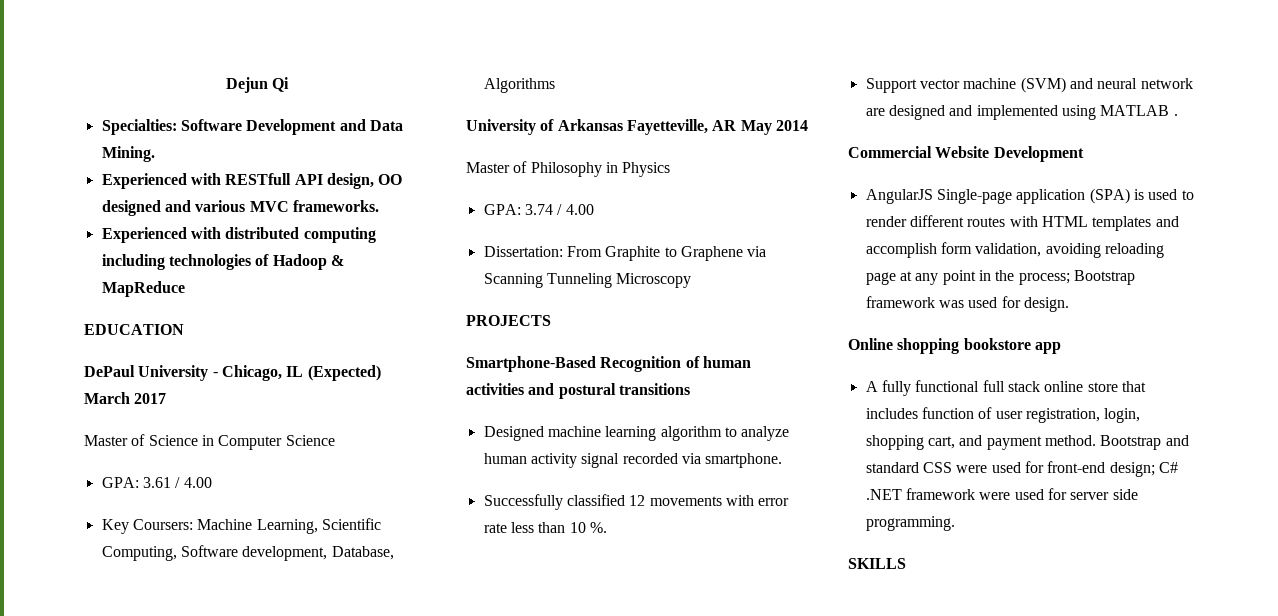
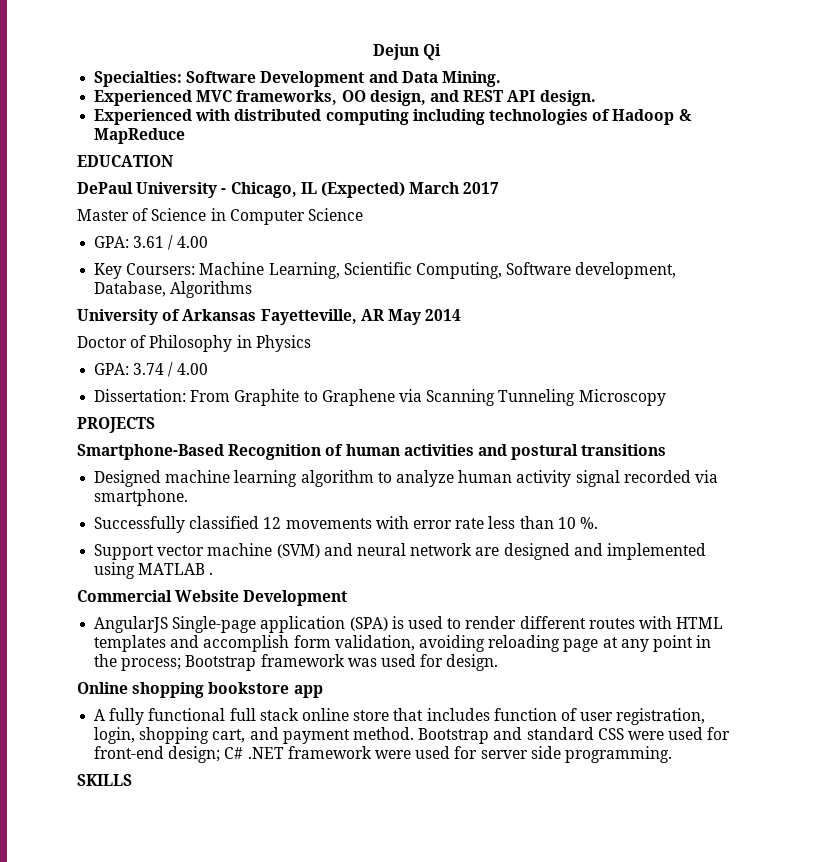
- Experienced with RESTfull API design, OO designed and various MVC frameworks.
+ Experienced MVC frameworks, OO design, and REST API design.
- Master of Philosophy in Physics
+ Doctor of Philosophy in Physics

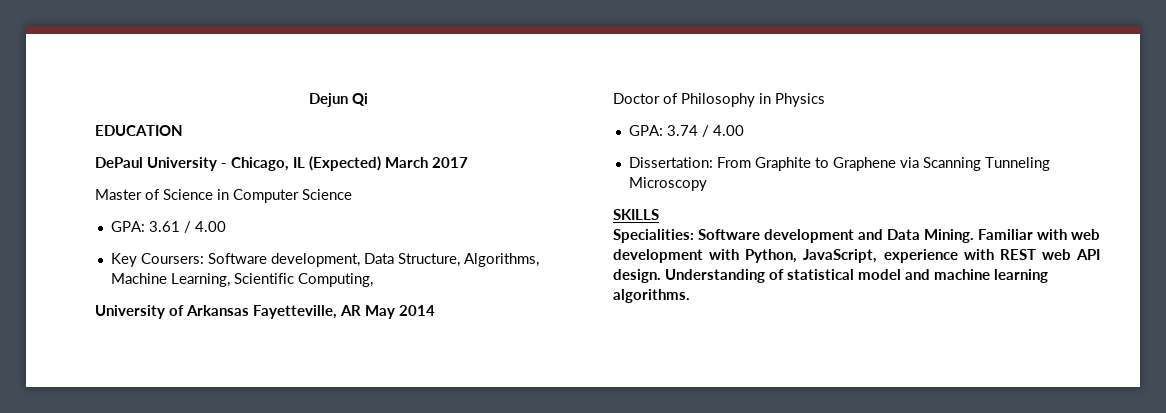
- Specialties: Software Development and Data Mining.
- Experienced MVC frameworks, OO design, and REST API design.
- Experienced with distributed computing including technologies of Hadoop & MapReduce
- Key Coursers: Machine Learning, Scientific Computing, Software development, Database, Algorithms
+ Key Coursers: Software development, Data Structure, Algorithms, Machine Learning, Scientific Computing,
- PROJECTS
- Smartphone-Based Recognition of human activities and postural transitions
- Designed machine learning algorithm to analyze human activity signal recorded via smartphone.
- Successfully classified 12 movements with error rate less than 10 %.
- Support vector machine (SVM) and neural network are designed and implemented using MATLAB .
- Commercial Website Development
- AngularJS Single-page application (SPA) is used to render different routes with HTML templates and accomplish form validation, avoiding reloading page at any point in the process; Bootstrap framework was used for design.
- Online shopping bookstore app
- A fully functional full stack online store that includes function of user registration, login, shopping cart, and payment method. Bootstrap and standard CSS were used for front-end design; C# .NET framework were used for server side programming.
  SKILLS
+ Specialities: Software development and Data Mining. Familiar with web development with Python, JavaScript, experience with REST web API design. Understanding of statistical model and machine learning algorithms.

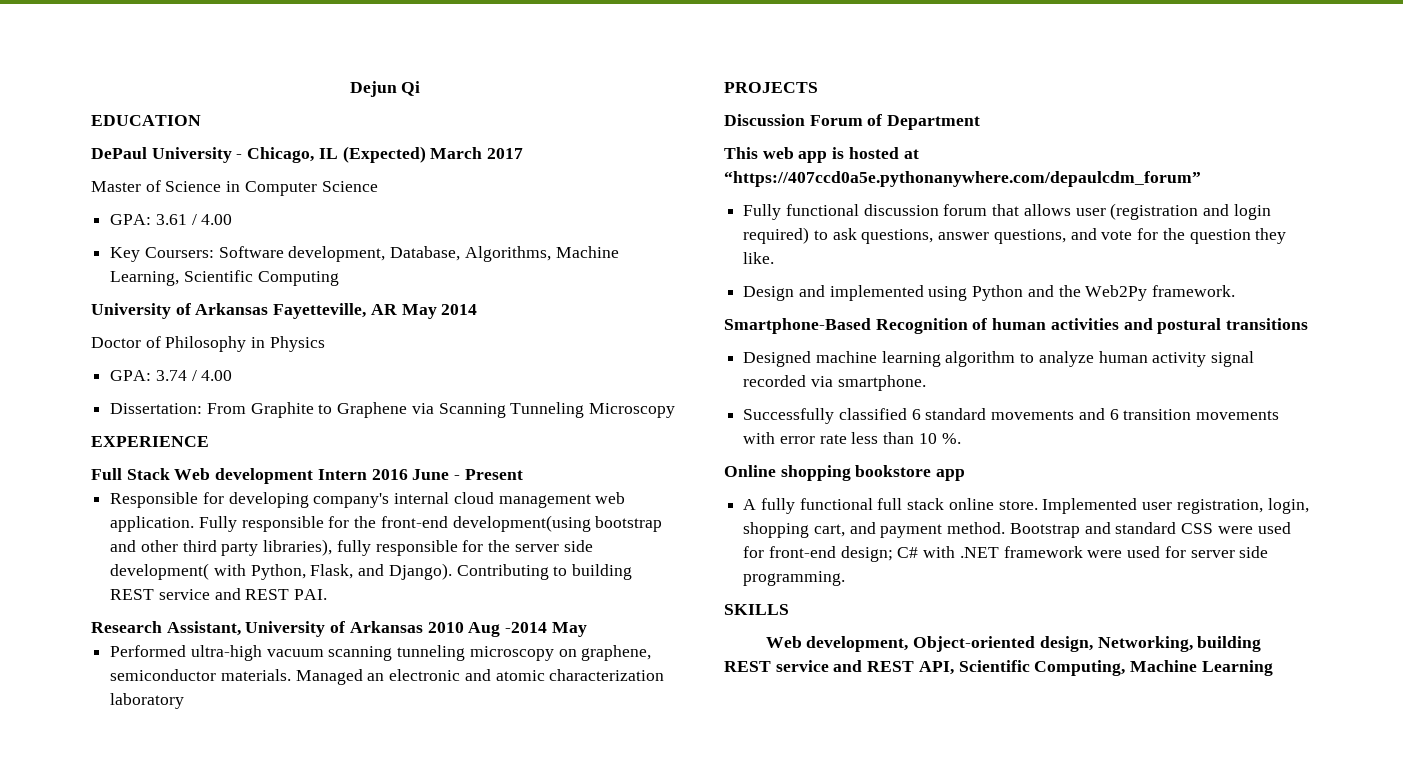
- Key Coursers: Software development, Data Structure, Algorithms, Machine Learning, Scientific Computing,
+ Key Coursers: Software development, Database, Algorithms, Machine Learning, Scientific Computing
+ EXPERIENCE
+ Full Stack Web development Intern 2016 June - Present
+ Responsible for developing company's internal cloud management web application. Fully responsible for the front-end development(using bootstrap and other third party libraries), fully responsible for the server side development( with Python, Flask, and Django). Contributing to building REST service and REST PAI.
+ Research Assistant, University of Arkansas 2010 Aug -2014 May
+ Performed ultra-high vacuum scanning tunneling microscopy on graphene, semiconductor materials. Managed an electronic and atomic characterization laboratory
+ PROJECTS
+ Discussion Forum of Department
+ This web app is hosted at “https://407ccd0a5e.pythonanywhere.com/depaulcdm_forum”
+ Fully functional discussion forum that allows user (registration and login required) to ask questions, answer questions, and vote for the question they like.
+ Design and implemented using Python and the Web2Py framework.
+ Smartphone-Based Recognition of human activities and postural transitions
+ Designed machine learning algorithm to analyze human activity signal recorded via smartphone.
+ Successfully classified 6 standard movements and 6 transition movements with error rate less than 10 %.
+ Online shopping bookstore app
+ A fully functional full stack online store. Implemented user registration, login, shopping cart, and payment method. Bootstrap and standard CSS were used for front-end design; C# with .NET framework were used for server side programming.
  SKILLS
- Specialities: Software development and Data Mining. Familiar with web development with Python, JavaScript, experience with REST web API design. Understanding of statistical model and machine learning algorithms.
+ Web development, Object-oriented design, Networking, building REST service and REST API, Scientific Computing, Machine Learning

